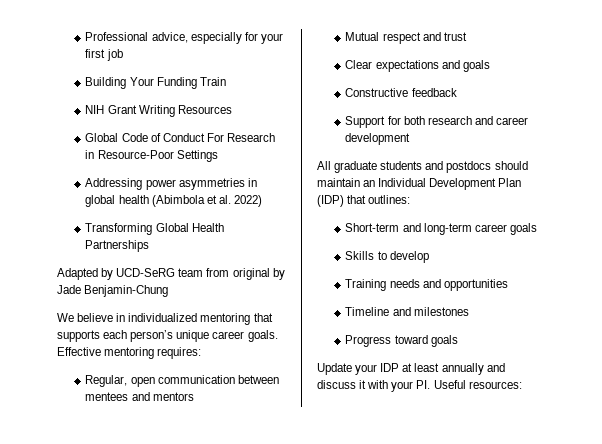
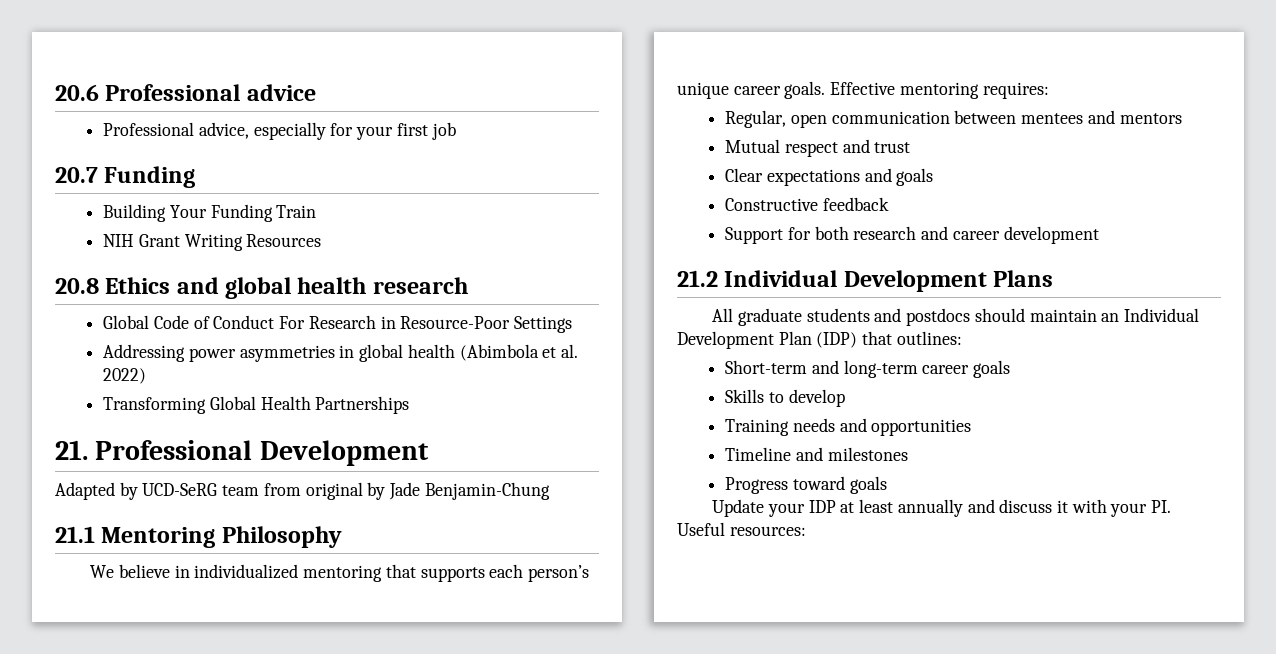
+ 20.6 Professional advice
+ 20.7 Funding
+ 20.8 Ethics and global health research
+ 21. Professional Development
+ 21.1 Mentoring Philosophy
+ 21.2 Individual Development Plans

